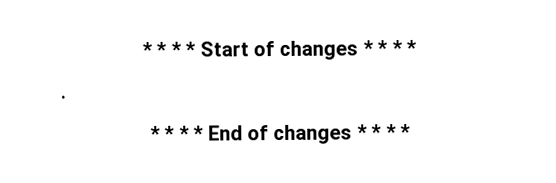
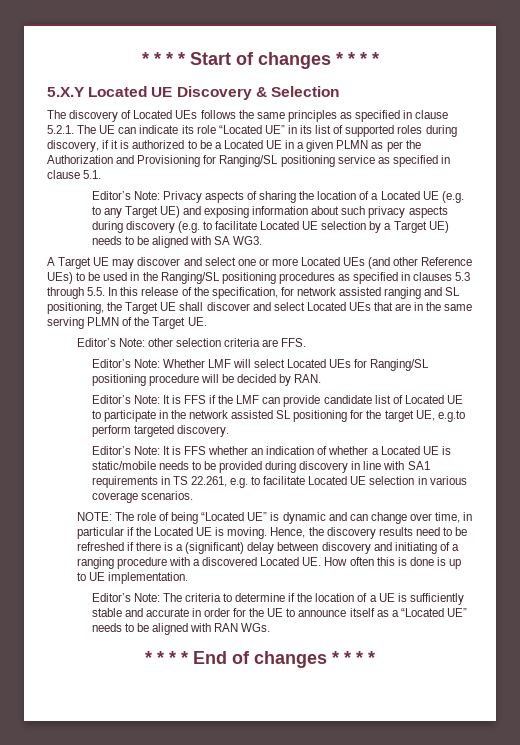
- .
+ 5.X.Y Located UE Discovery & Selection
+ The discovery of Located UEs follows the same principles as specified in clause 5.2.1. The UE can indicate its role “Located UE” in its list of supported roles during discovery, if it is authorized to be a Located UE in a given PLMN as per the Authorization and Provisioning for Ranging/SL positioning service as specified in clause 5.1.
+ Editor’s Note: Privacy aspects of sharing the location of a Located UE (e.g. to any Target UE) and exposing information about such privacy aspects during discovery (e.g. to facilitate Located UE selection by a Target UE) needs to be aligned with SA WG3.
+ A Target UE may discover and select one or more Located UEs (and other Reference UEs) to be used in the Ranging/SL positioning procedures as specified in clauses 5.3 through 5.5. In this release of the specification, for network assisted ranging and SL positioning, the Target UE shall discover and select Located UEs that are in the same serving PLMN of the Target UE.
+ Editor’s Note: other selection criteria are FFS.
+ Editor’s Note: Whether LMF will select Located UEs for Ranging/SL positioning procedure will be decided by RAN.
+ Editor’s Note: It is FFS if the LMF can provide candidate list of Located UE to participate in the network assisted SL positioning for the target UE, e.g.to perform targeted discovery.
+ Editor’s Note: It is FFS whether an indication of whether a Located UE is static/mobile needs to be provided during discovery in line with SA1 requirements in TS 22.261, e.g. to facilitate Located UE selection in various coverage scenarios.
+ NOTE: The role of being “Located UE” is dynamic and can change over time, in particular if the Located UE is moving. Hence, the discovery results need to be refreshed if there is a (significant) delay between discovery and initiating of a ranging procedure with a discovered Located UE. How often this is done is up to UE implementation.
+ Editor’s Note: The criteria to determine if the location of a UE is sufficiently stable and accurate in order for the UE to announce itself as a “Located UE” needs to be aligned with RAN WGs.

